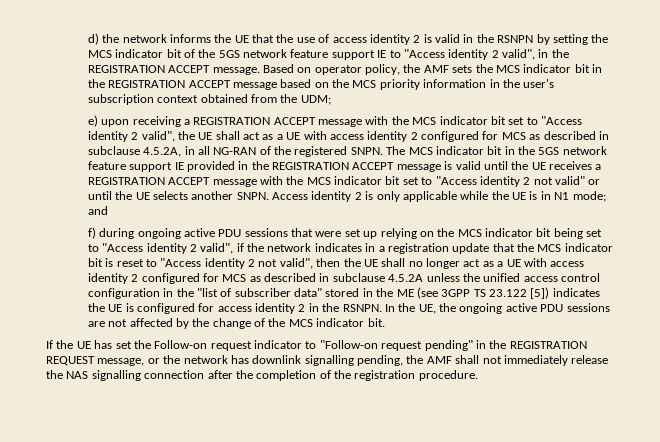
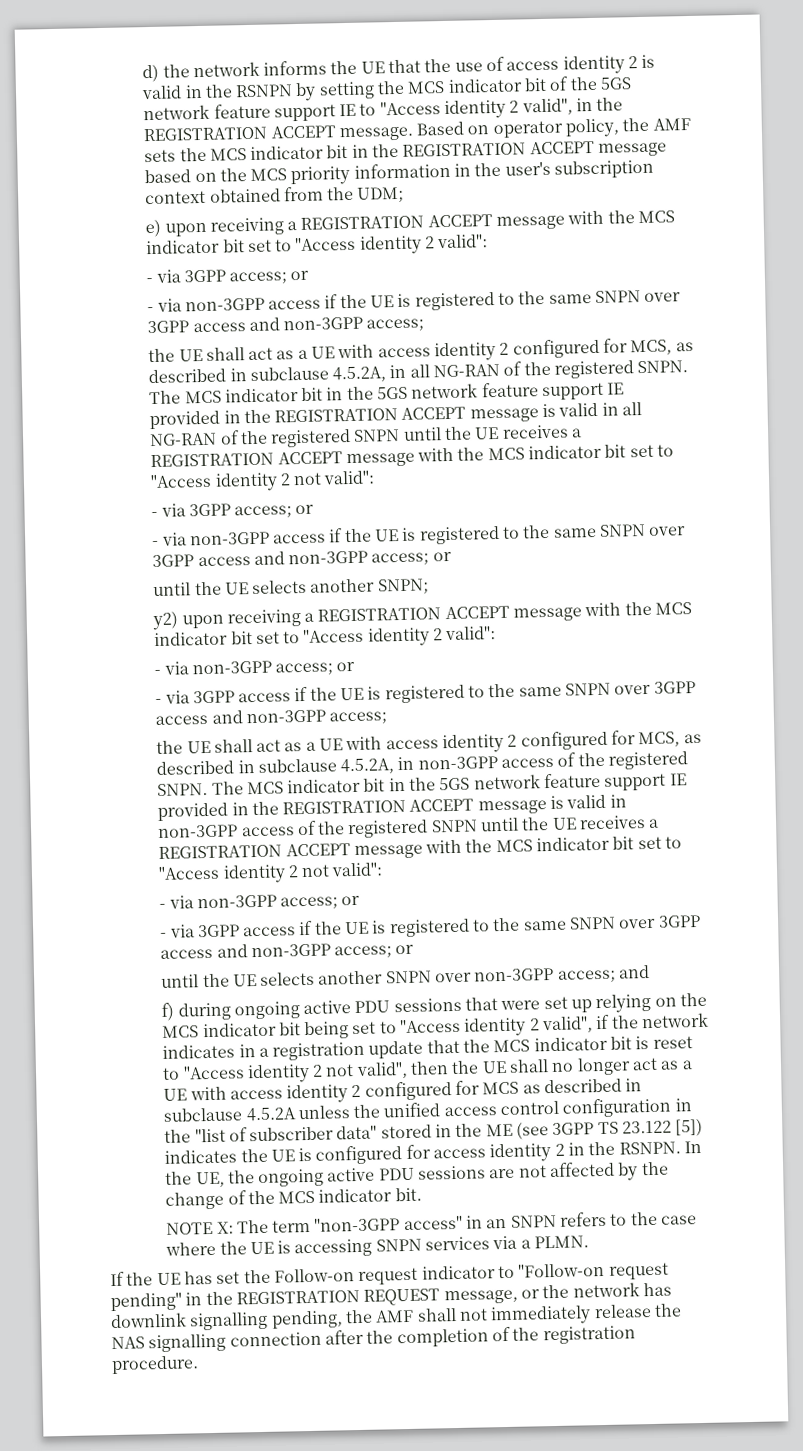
- e) upon receiving a REGISTRATION ACCEPT message with the MCS indicator bit set to "Access identity 2 valid", the UE shall act as a UE with access identity 2 configured for MCS as described in subclause 4.5.2A, in all NG-RAN of the registered SNPN.
+ e) upon receiving a REGISTRATION ACCEPT message with the MCS indicator bit set to "Access identity 2 valid":
+ - via 3GPP access; or
+ - via non-3GPP access if the UE is registered to the same SNPN over 3GPP access and non-3GPP access;
+ the UE shall act as a UE with access identity 2 configured for MCS, as described in subclause 4.5.2A, in all NG-RAN of the registered SNPN.
- The MCS indicator bit in the 5GS network feature support IE provided in the REGISTRATION ACCEPT message is valid until the UE receives a REGISTRATION ACCEPT message with the MCS indicator bit set to "Access identity 2 not valid" or until the UE selects another SNPN. Access identity 2 is only applicable while the UE is in N1 mode; and
+ The MCS indicator bit in the 5GS network feature support IE provided in the REGISTRATION ACCEPT message is valid in all NG-RAN of the registered SNPN until the UE receives a REGISTRATION ACCEPT message with the MCS indicator bit set to "Access identity 2 not valid":
+ - via 3GPP access; or
+ - via non-3GPP access if the UE is registered to the same SNPN over 3GPP access and non-3GPP access; or
+ until the UE selects another SNPN;
+ y2) upon receiving a REGISTRATION ACCEPT message with the MCS indicator bit set to "Access identity 2 valid":
+ - via non-3GPP access; or
+ - via 3GPP access if the UE is registered to the same SNPN over 3GPP access and non-3GPP access;
+ the UE shall act as a UE with access identity 2 configured for MCS, as described in subclause 4.5.2A, in non-3GPP access of the registered SNPN. The MCS indicator bit in the 5GS network feature support IE provided in the REGISTRATION ACCEPT message is valid in non-3GPP access of the registered SNPN until the UE receives a REGISTRATION ACCEPT message with the MCS indicator bit set to "Access identity 2 not valid":
+ - via non-3GPP access; or
+ - via 3GPP access if the UE is registered to the same SNPN over 3GPP access and non-3GPP access; or
+ until the UE selects another SNPN over non-3GPP access; and
+ NOTE X: The term "non-3GPP access" in an SNPN refers to the case where the UE is accessing SNPN services via a PLMN.

